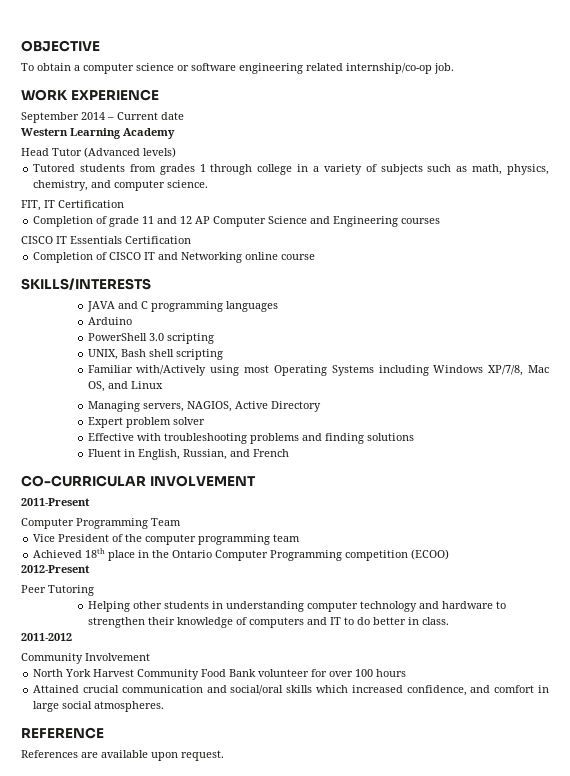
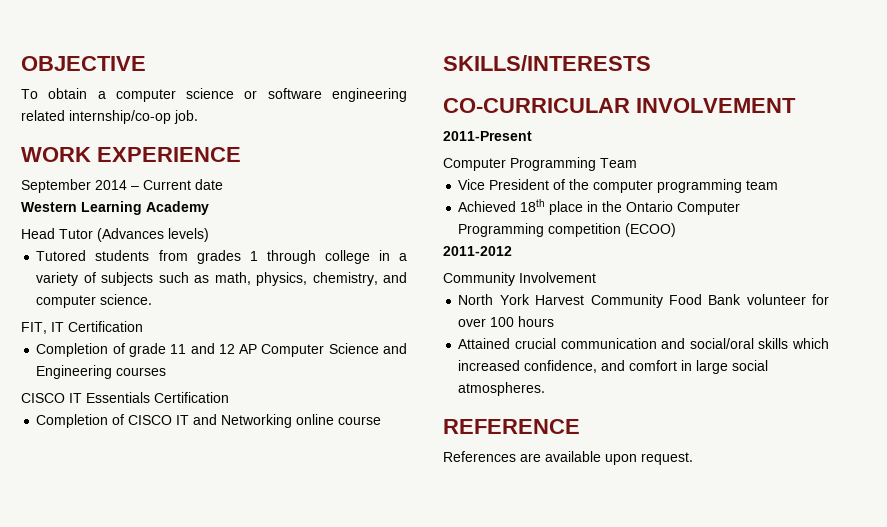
- Head Tutor (Advanced levels)
+ Head Tutor (Advances levels)
- JAVA and C programming languages
- Arduino
- PowerShell 3.0 scripting
- UNIX, Bash shell scripting
- Familiar with/Actively using most Operating Systems including Windows XP/7/8, Mac OS, and Linux
- Managing servers, NAGIOS, Active Directory
- Expert problem solver
- Effective with troubleshooting problems and finding solutions
- Fluent in English, Russian, and French
- 2012-Present
- Peer Tutoring
- Helping other students in understanding computer technology and hardware to strengthen their knowledge of computers and IT to do better in class.

